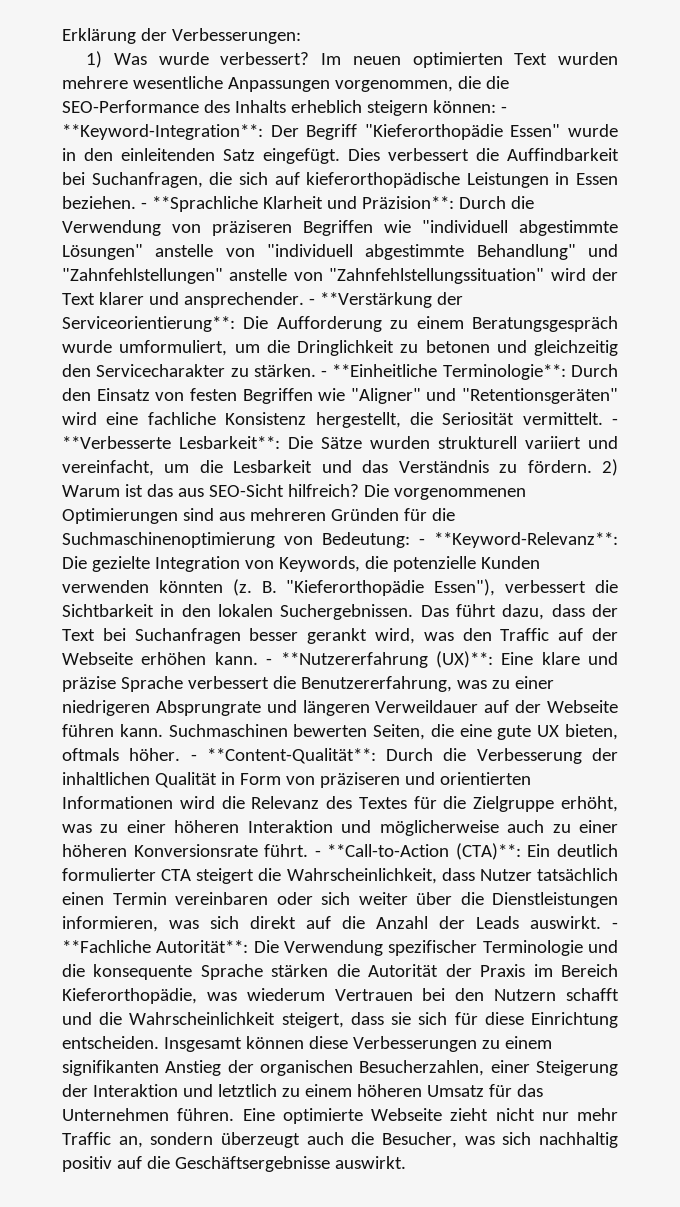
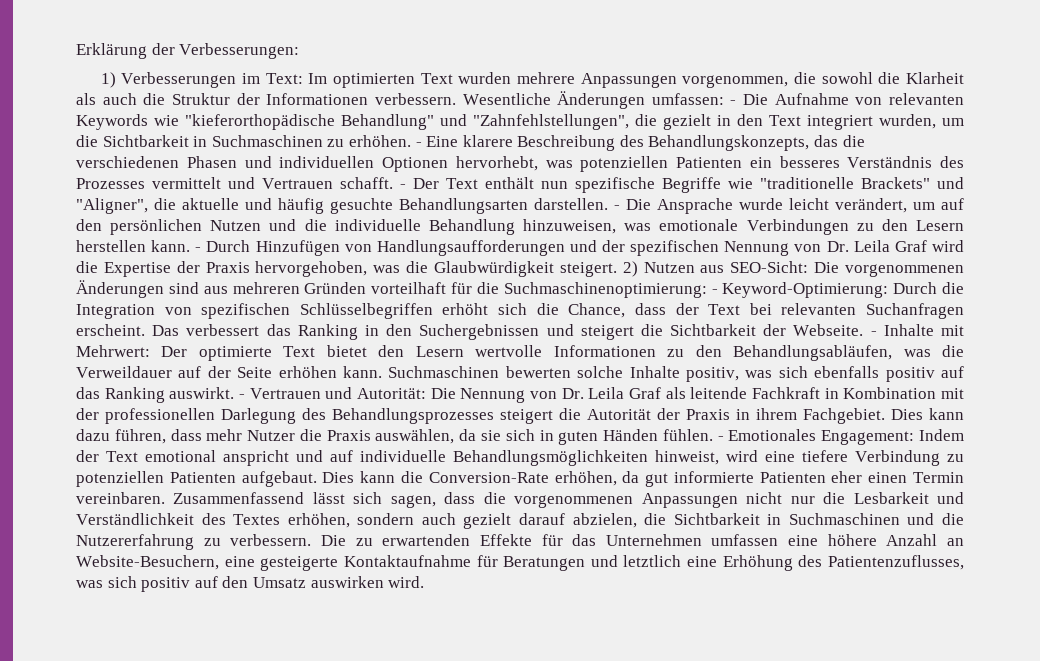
- 1) Was wurde verbessert? Im neuen optimierten Text wurden mehrere wesentliche Anpassungen vorgenommen, die die SEO-Performance des Inhalts erheblich steigern können: - **Keyword-Integration**: Der Begriff "Kieferorthopädie Essen" wurde in den einleitenden Satz eingefügt. Dies verbessert die Auffindbarkeit bei Suchanfragen, die sich auf kieferorthopädische Leistungen in Essen beziehen. - **Sprachliche Klarheit und Präzision**: Durch die Verwendung von präziseren Begriffen wie "individuell abgestimmte Lösungen" anstelle von "individuell abgestimmte Behandlung" und "Zahnfehlstellungen" anstelle von "Zahnfehlstellungssituation" wird der Text klarer und ansprechender. - **Verstärkung der Serviceorientierung**: Die Aufforderung zu einem Beratungsgespräch wurde umformuliert, um die Dringlichkeit zu betonen und gleichzeitig den Servicecharakter zu stärken. - **Einheitliche Terminologie**: Durch den Einsatz von festen Begriffen wie "Aligner" und "Retentionsgeräten" wird eine fachliche Konsistenz hergestellt, die Seriosität vermittelt. - **Verbesserte Lesbarkeit**: Die Sätze wurden strukturell variiert und vereinfacht, um die Lesbarkeit und das Verständnis zu fördern. 2) Warum ist das aus SEO-Sicht hilfreich? Die vorgenommenen Optimierungen sind aus mehreren Gründen für die Suchmaschinenoptimierung von Bedeutung: - **Keyword-Relevanz**: Die gezielte Integration von Keywords, die potenzielle Kunden verwenden könnten (z. B. "Kieferorthopädie Essen"), verbessert die Sichtbarkeit in den lokalen Suchergebnissen. Das führt dazu, dass der Text bei Suchanfragen besser gerankt wird, was den Traffic auf der Webseite erhöhen kann. - **Nutzererfahrung (UX)**: Eine klare und präzise Sprache verbessert die Benutzererfahrung, was zu einer niedrigeren Absprungrate und längeren Verweildauer auf der Webseite führen kann.
+ 1) Verbesserungen im Text: Im optimierten Text wurden mehrere Anpassungen vorgenommen, die sowohl die Klarheit als auch die Struktur der Informationen verbessern. Wesentliche Änderungen umfassen: - Die Aufnahme von relevanten Keywords wie "kieferorthopädische Behandlung" und "Zahnfehlstellungen", die gezielt in den Text integriert wurden, um die Sichtbarkeit in Suchmaschinen zu erhöhen. - Eine klarere Beschreibung des Behandlungskonzepts, das die verschiedenen Phasen und individuellen Optionen hervorhebt, was potenziellen Patienten ein besseres Verständnis des Prozesses vermittelt und Vertrauen schafft. - Der Text enthält nun spezifische Begriffe wie "traditionelle Brackets" und "Aligner", die aktuelle und häufig gesuchte Behandlungsarten darstellen. - Die Ansprache wurde leicht verändert, um auf den persönlichen Nutzen und die individuelle Behandlung hinzuweisen, was emotionale Verbindungen zu den Lesern herstellen kann. - Durch Hinzufügen von Handlungsaufforderungen und der spezifischen Nennung von Dr. Leila Graf wird die Expertise der Praxis hervorgehoben, was die Glaubwürdigkeit steigert. 2) Nutzen aus SEO-Sicht: Die vorgenommenen Änderungen sind aus mehreren Gründen vorteilhaft für die Suchmaschinenoptimierung: - Keyword-Optimierung: Durch die Integration von spezifischen Schlüsselbegriffen erhöht sich die Chance, dass der Text bei relevanten Suchanfragen erscheint. Das verbessert das Ranking in den Suchergebnissen und steigert die Sichtbarkeit der Webseite. - Inhalte mit Mehrwert: Der optimierte Text bietet den Lesern wertvolle Informationen zu den Behandlungsabläufen, was die Verweildauer auf der Seite erhöhen kann.
- Suchmaschinen bewerten Seiten, die eine gute UX bieten, oftmals höher. - **Content-Qualität**: Durch die Verbesserung der inhaltlichen Qualität in Form von präziseren und orientierten Informationen wird die Relevanz des Textes für die Zielgruppe erhöht, was zu einer höheren Interaktion und möglicherweise auch zu einer höheren Konversionsrate führt. - **Call-to-Action (CTA)**: Ein deutlich formulierter CTA steigert die Wahrscheinlichkeit, dass Nutzer tatsächlich einen Termin vereinbaren oder sich weiter über die Dienstleistungen informieren, was sich direkt auf die Anzahl der Leads auswirkt. - **Fachliche Autorität**: Die Verwendung spezifischer Terminologie und die konsequente Sprache stärken die Autorität der Praxis im Bereich Kieferorthopädie, was wiederum Vertrauen bei den Nutzern schafft und die Wahrscheinlichkeit steigert, dass sie sich für diese Einrichtung entscheiden. Insgesamt können diese Verbesserungen zu einem signifikanten Anstieg der organischen Besucherzahlen, einer Steigerung der Interaktion und letztlich zu einem höheren Umsatz für das Unternehmen führen. Eine optimierte Webseite zieht nicht nur mehr Traffic an, sondern überzeugt auch die Besucher, was sich nachhaltig positiv auf die Geschäftsergebnisse auswirkt.
+ Suchmaschinen bewerten solche Inhalte positiv, was sich ebenfalls positiv auf das Ranking auswirkt. - Vertrauen und Autorität: Die Nennung von Dr. Leila Graf als leitende Fachkraft in Kombination mit der professionellen Darlegung des Behandlungsprozesses steigert die Autorität der Praxis in ihrem Fachgebiet. Dies kann dazu führen, dass mehr Nutzer die Praxis auswählen, da sie sich in guten Händen fühlen. - Emotionales Engagement: Indem der Text emotional anspricht und auf individuelle Behandlungsmöglichkeiten hinweist, wird eine tiefere Verbindung zu potenziellen Patienten aufgebaut. Dies kann die Conversion-Rate erhöhen, da gut informierte Patienten eher einen Termin vereinbaren. Zusammenfassend lässt sich sagen, dass die vorgenommenen Anpassungen nicht nur die Lesbarkeit und Verständlichkeit des Textes erhöhen, sondern auch gezielt darauf abzielen, die Sichtbarkeit in Suchmaschinen und die Nutzererfahrung zu verbessern. Die zu erwartenden Effekte für das Unternehmen umfassen eine höhere Anzahl an Website-Besuchern, eine gesteigerte Kontaktaufnahme für Beratungen und letztlich eine Erhöhung des Patientenzuflusses, was sich positiv auf den Umsatz auswirken wird.

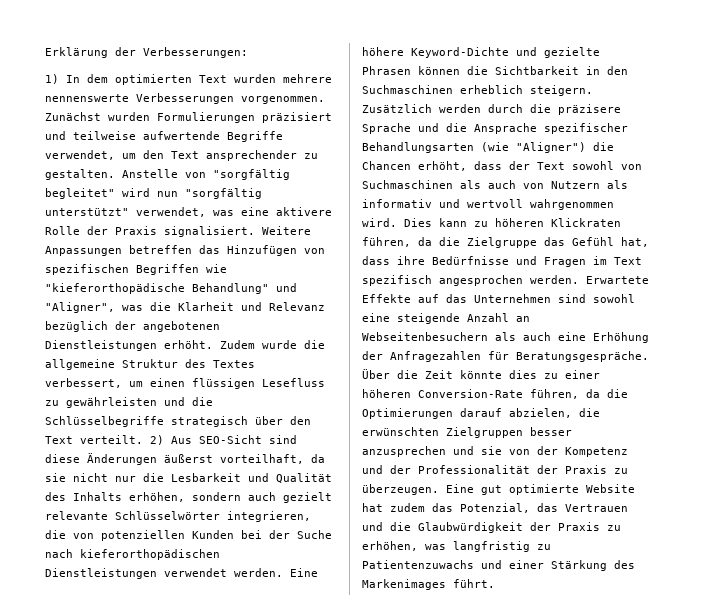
- 1) Verbesserungen im Text: Im optimierten Text wurden mehrere Anpassungen vorgenommen, die sowohl die Klarheit als auch die Struktur der Informationen verbessern. Wesentliche Änderungen umfassen: - Die Aufnahme von relevanten Keywords wie "kieferorthopädische Behandlung" und "Zahnfehlstellungen", die gezielt in den Text integriert wurden, um die Sichtbarkeit in Suchmaschinen zu erhöhen. - Eine klarere Beschreibung des Behandlungskonzepts, das die verschiedenen Phasen und individuellen Optionen hervorhebt, was potenziellen Patienten ein besseres Verständnis des Prozesses vermittelt und Vertrauen schafft. - Der Text enthält nun spezifische Begriffe wie "traditionelle Brackets" und "Aligner", die aktuelle und häufig gesuchte Behandlungsarten darstellen. - Die Ansprache wurde leicht verändert, um auf den persönlichen Nutzen und die individuelle Behandlung hinzuweisen, was emotionale Verbindungen zu den Lesern herstellen kann. - Durch Hinzufügen von Handlungsaufforderungen und der spezifischen Nennung von Dr. Leila Graf wird die Expertise der Praxis hervorgehoben, was die Glaubwürdigkeit steigert. 2) Nutzen aus SEO-Sicht: Die vorgenommenen Änderungen sind aus mehreren Gründen vorteilhaft für die Suchmaschinenoptimierung: - Keyword-Optimierung: Durch die Integration von spezifischen Schlüsselbegriffen erhöht sich die Chance, dass der Text bei relevanten Suchanfragen erscheint. Das verbessert das Ranking in den Suchergebnissen und steigert die Sichtbarkeit der Webseite. - Inhalte mit Mehrwert: Der optimierte Text bietet den Lesern wertvolle Informationen zu den Behandlungsabläufen, was die Verweildauer auf der Seite erhöhen kann. Suchmaschinen bewerten solche Inhalte positiv, was sich ebenfalls positiv auf das Ranking auswirkt. - Vertrauen und Autorität: Die Nennung von Dr. Leila Graf als leitende Fachkraft in Kombination mit der professionellen Darlegung des Behandlungsprozesses steigert die Autorität der Praxis in ihrem Fachgebiet. Dies kann dazu führen, dass mehr Nutzer die Praxis auswählen, da sie sich in guten Händen fühlen. - Emotionales Engagement: Indem der Text emotional anspricht und auf individuelle Behandlungsmöglichkeiten hinweist, wird eine tiefere Verbindung zu potenziellen Patienten aufgebaut. Dies kann die Conversion-Rate erhöhen, da gut informierte Patienten eher einen Termin vereinbaren. Zusammenfassend lässt sich sagen, dass die vorgenommenen Anpassungen nicht nur die Lesbarkeit und Verständlichkeit des Textes erhöhen, sondern auch gezielt darauf abzielen, die Sichtbarkeit in Suchmaschinen und die Nutzererfahrung zu verbessern. Die zu erwartenden Effekte für das Unternehmen umfassen eine höhere Anzahl an Website-Besuchern, eine gesteigerte Kontaktaufnahme für Beratungen und letztlich eine Erhöhung des Patientenzuflusses, was sich positiv auf den Umsatz auswirken wird.
+ 1) In dem optimierten Text wurden mehrere nennenswerte Verbesserungen vorgenommen. Zunächst wurden Formulierungen präzisiert und teilweise aufwertende Begriffe verwendet, um den Text ansprechender zu gestalten. Anstelle von "sorgfältig begleitet" wird nun "sorgfältig unterstützt" verwendet, was eine aktivere Rolle der Praxis signalisiert. Weitere Anpassungen betreffen das Hinzufügen von spezifischen Begriffen wie "kieferorthopädische Behandlung" und "Aligner", was die Klarheit und Relevanz bezüglich der angebotenen Dienstleistungen erhöht. Zudem wurde die allgemeine Struktur des Textes verbessert, um einen flüssigen Lesefluss zu gewährleisten und die Schlüsselbegriffe strategisch über den Text verteilt. 2) Aus SEO-Sicht sind diese Änderungen äußerst vorteilhaft, da sie nicht nur die Lesbarkeit und Qualität des Inhalts erhöhen, sondern auch gezielt relevante Schlüsselwörter integrieren, die von potenziellen Kunden bei der Suche nach kieferorthopädischen Dienstleistungen verwendet werden. Eine höhere Keyword-Dichte und gezielte Phrasen können die Sichtbarkeit in den Suchmaschinen erheblich steigern. Zusätzlich werden durch die präzisere Sprache und die Ansprache spezifischer Behandlungsarten (wie "Aligner") die Chancen erhöht, dass der Text sowohl von Suchmaschinen als auch von Nutzern als informativ und wertvoll wahrgenommen wird. Dies kann zu höheren Klickraten führen, da die Zielgruppe das Gefühl hat, dass ihre Bedürfnisse und Fragen im Text spezifisch angesprochen werden. Erwartete Effekte auf das Unternehmen sind sowohl eine steigende Anzahl an Webseitenbesuchern als auch eine Erhöhung der Anfragezahlen für Beratungsgespräche. Über die Zeit könnte dies zu einer höheren Conversion-Rate führen, da die Optimierungen darauf abzielen, die erwünschten Zielgruppen besser anzusprechen und sie von der Kompetenz und der Professionalität der Praxis zu überzeugen. Eine gut optimierte Website hat zudem das Potenzial, das Vertrauen und die Glaubwürdigkeit der Praxis zu erhöhen, was langfristig zu Patientenzuwachs und einer Stärkung des Markenimages führt.

